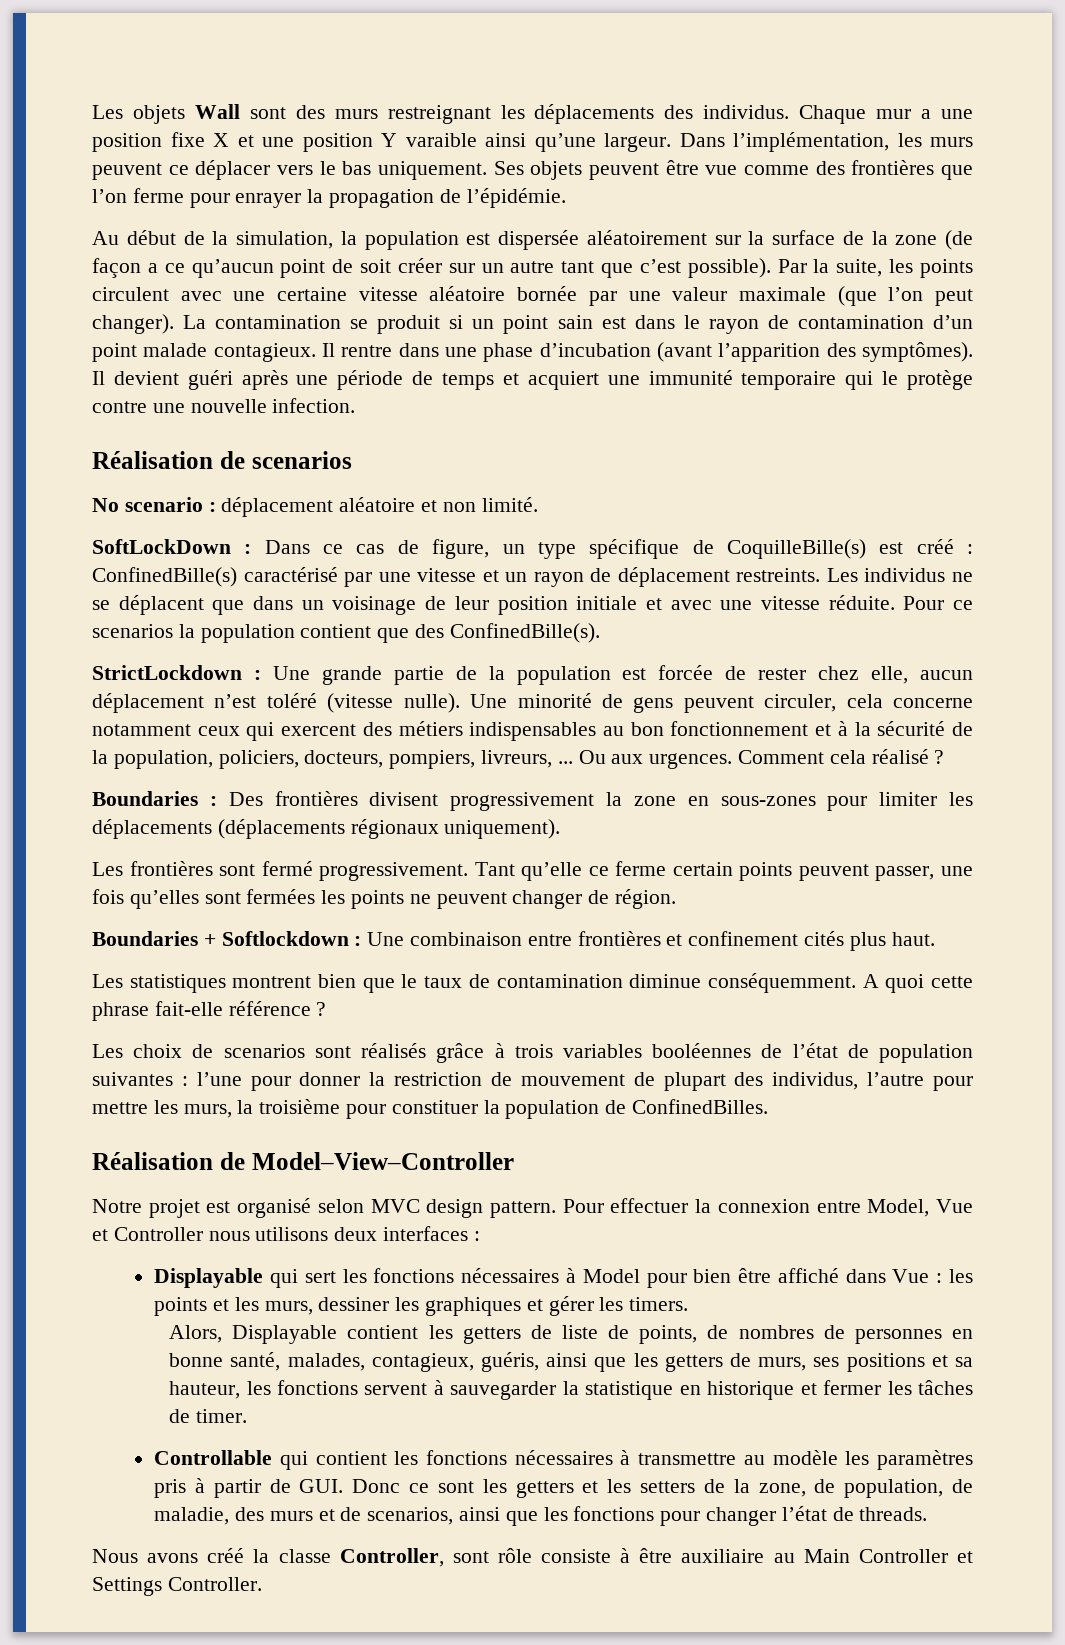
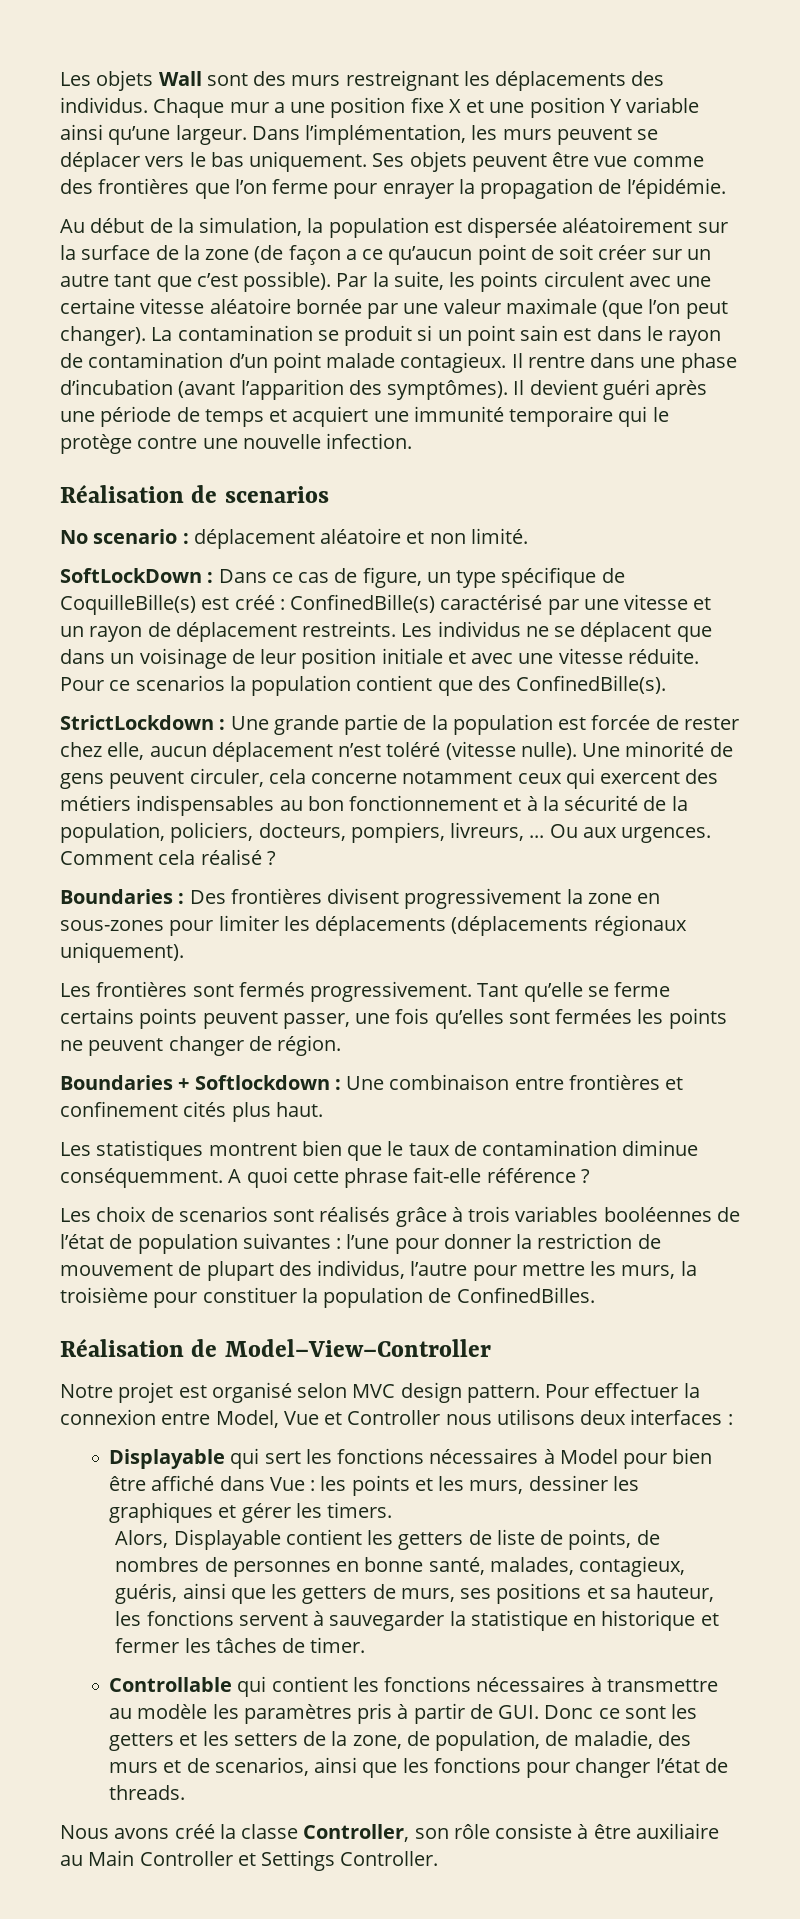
- Chaque mur a une position fixe X et une position Y varaible ainsi qu’une largeur.
+ Chaque mur a une position fixe X et une position Y variable ainsi qu’une largeur.
- Dans l’implémentation, les murs peuvent ce déplacer vers le bas uniquement.
+ Dans l’implémentation, les murs peuvent se déplacer vers le bas uniquement.
- Les frontières sont fermé progressivement.
+ Les frontières sont fermés progressivement.
- Tant qu’elle ce ferme certain points peuvent passer, une fois qu’elles sont fermées les points ne peuvent changer de région.
+ Tant qu’elle se ferme certains points peuvent passer, une fois qu’elles sont fermées les points ne peuvent changer de région.
- Nous avons créé la classe Controller, sont rôle consiste à être auxiliaire au Main Controller et Settings Controller.
+ Nous avons créé la classe Controller, son rôle consiste à être auxiliaire au Main Controller et Settings Controller.

